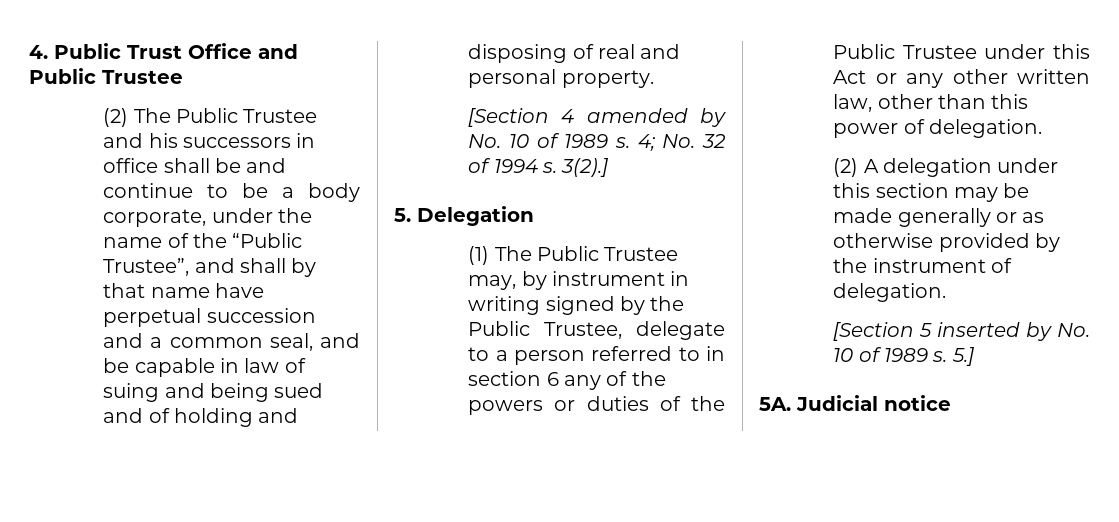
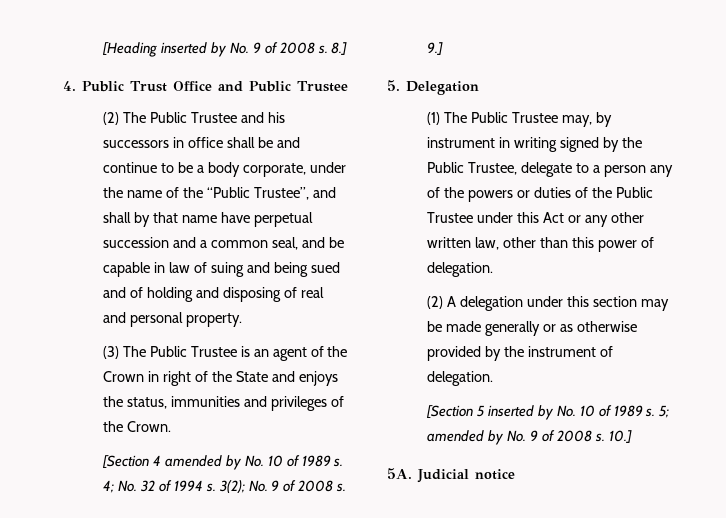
+ [Heading inserted by No. 9 of 2008 s. 8.]
+ (3) The Public Trustee is an agent of the Crown in right of the State and enjoys the status, immunities and privileges of the Crown.
- 3(2).]
+ 3(2); No. 9 of 2008 s. 9.]
- (1) The Public Trustee may, by instrument in writing signed by the Public Trustee, delegate to a person referred to in section 6 any of the powers or duties of the Public Trustee under this Act or any other written law, other than this power of delegation.
+ (1) The Public Trustee may, by instrument in writing signed by the Public Trustee, delegate to a person any of the powers or duties of the Public Trustee under this Act or any other written law, other than this power of delegation.
- 5.]
+ 5; amended by No. 9 of 2008 s. 10.]

